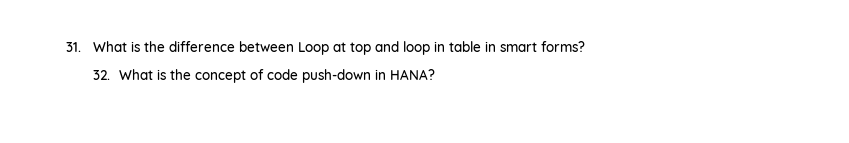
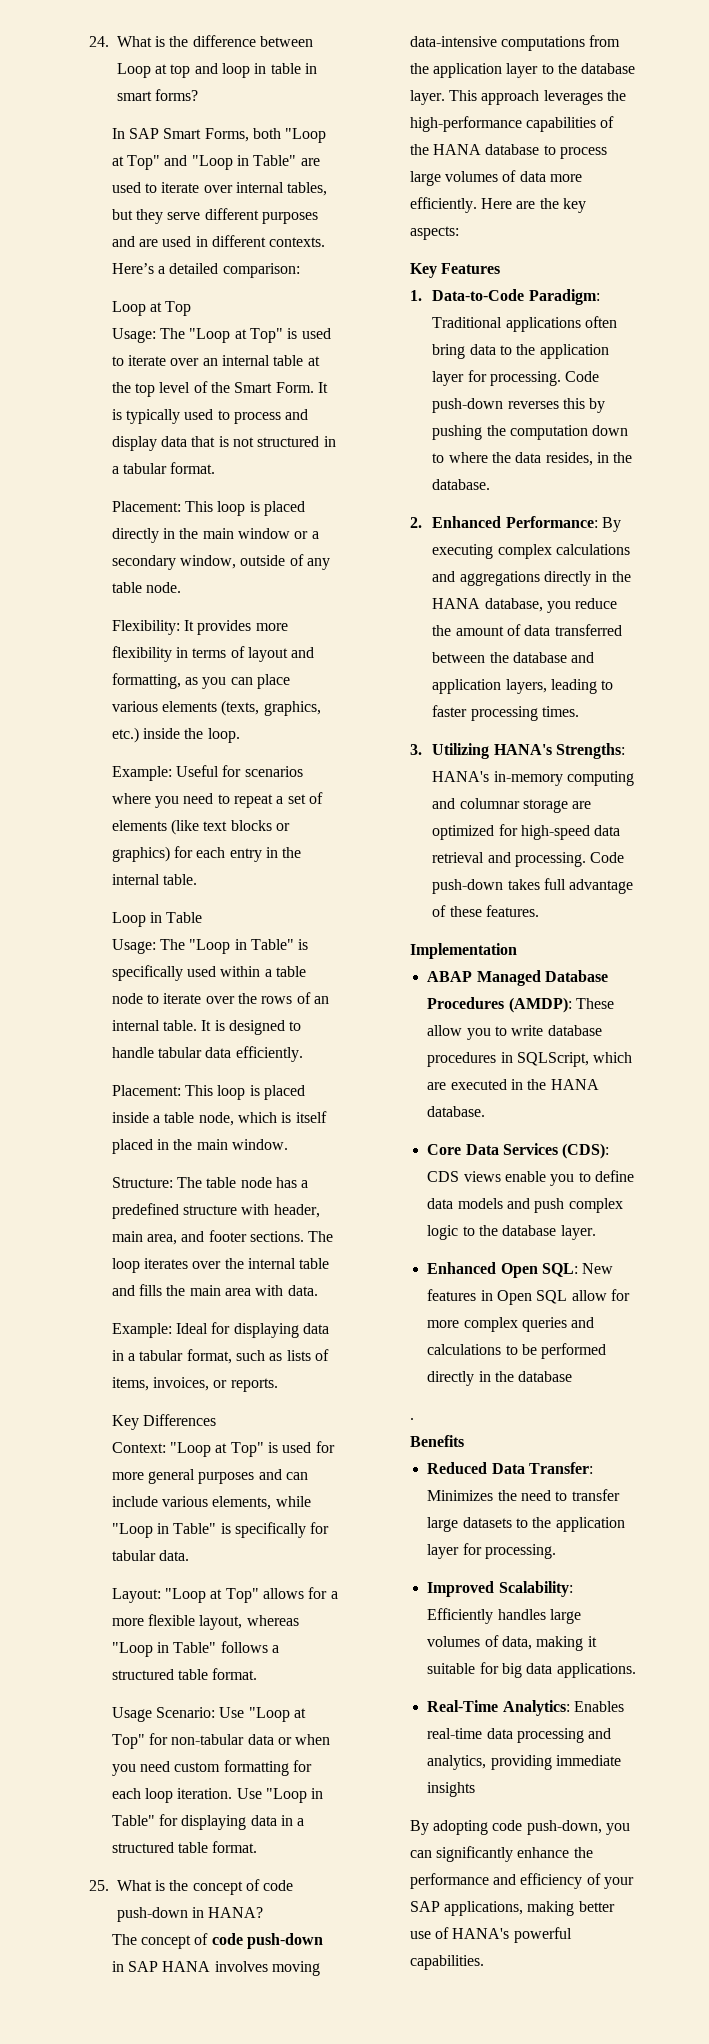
- 31. What is the difference between Loop at top and loop in table in smart forms?
+ 24. What is the difference between Loop at top and loop in table in smart forms?
- 32. What is the concept of code push-down in HANA?
+ In SAP Smart Forms, both "Loop at Top" and "Loop in Table" are used to iterate over internal tables, but they serve different purposes and are used in different contexts. Here’s a detailed comparison:
+ Loop at Top
+ Usage: The "Loop at Top" is used to iterate over an internal table at the top level of the Smart Form. It is typically used to process and display data that is not structured in a tabular format.
+ Placement: This loop is placed directly in the main window or a secondary window, outside of any table node.
+ Flexibility: It provides more flexibility in terms of layout and formatting, as you can place various elements (texts, graphics, etc.) inside the loop.
+ Example: Useful for scenarios where you need to repeat a set of elements (like text blocks or graphics) for each entry in the internal table.
+ Loop in Table
+ Usage: The "Loop in Table" is specifically used within a table node to iterate over the rows of an internal table. It is designed to handle tabular data efficiently.
+ Placement: This loop is placed inside a table node, which is itself placed in the main window.
+ Structure: The table node has a predefined structure with header, main area, and footer sections. The loop iterates over the internal table and fills the main area with data.
+ Example: Ideal for displaying data in a tabular format, such as lists of items, invoices, or reports.
+ Key Differences
+ Context: "Loop at Top" is used for more general purposes and can include various elements, while "Loop in Table" is specifically for tabular data.
+ Layout: "Loop at Top" allows for a more flexible layout, whereas "Loop in Table" follows a structured table format.
+ Usage Scenario: Use "Loop at Top" for non-tabular data or when you need custom formatting for each loop iteration. Use "Loop in Table" for displaying data in a structured table format.
+ 25. What is the concept of code push-down in HANA?
+ The concept of code push-down in SAP HANA involves moving data-intensive computations from the application layer to the database layer. This approach leverages the high-performance capabilities of the HANA database to process large volumes of data more efficiently. Here are the key aspects:
+ Key Features
+ 1. Data-to-Code Paradigm: Traditional applications often bring data to the application layer for processing. Code push-down reverses this by pushing the computation down to where the data resides, in the database.
+ 2. Enhanced Performance: By executing complex calculations and aggregations directly in the HANA database, you reduce the amount of data transferred between the database and application layers, leading to faster processing times.
+ 3. Utilizing HANA's Strengths: HANA's in-memory computing and columnar storage are optimized for high-speed data retrieval and processing. Code push-down takes full advantage of these features.
+ Implementation
+ ABAP Managed Database Procedures (AMDP): These allow you to write database procedures in SQLScript, which are executed in the HANA database.
+ Core Data Services (CDS): CDS views enable you to define data models and push complex logic to the database layer.
+ Enhanced Open SQL: New features in Open SQL allow for more complex queries and calculations to be performed directly in the database
+ .
+ Benefits
+ Reduced Data Transfer: Minimizes the need to transfer large datasets to the application layer for processing.
+ Improved Scalability: Efficiently handles large volumes of data, making it suitable for big data applications.
+ Real-Time Analytics: Enables real-time data processing and analytics, providing immediate insights
+ By adopting code push-down, you can significantly enhance the performance and efficiency of your SAP applications, making better use of HANA's powerful capabilities.

